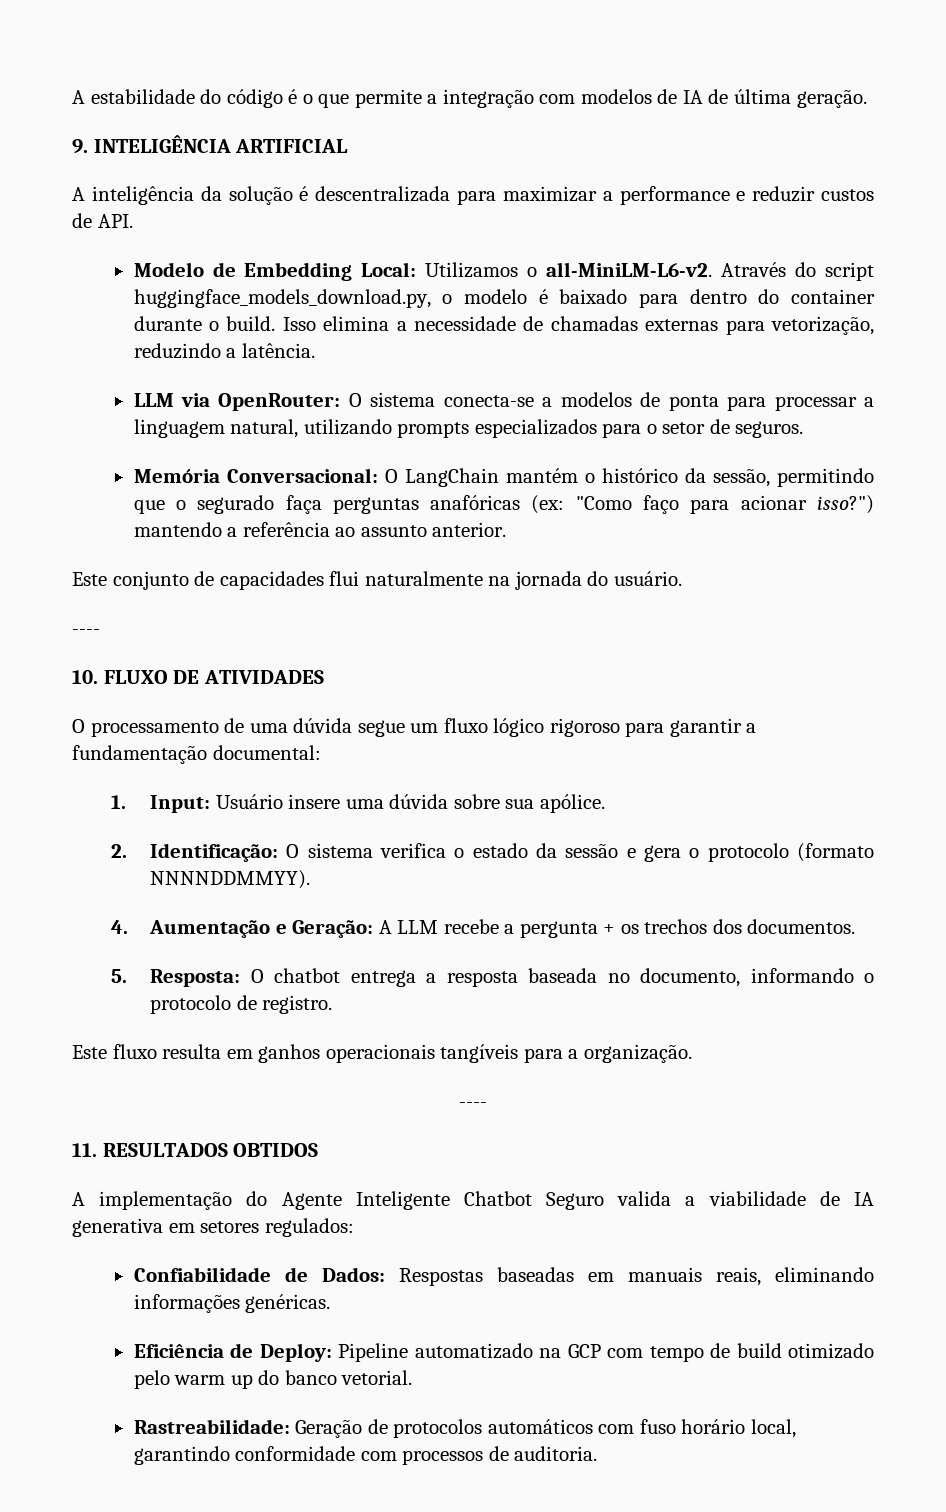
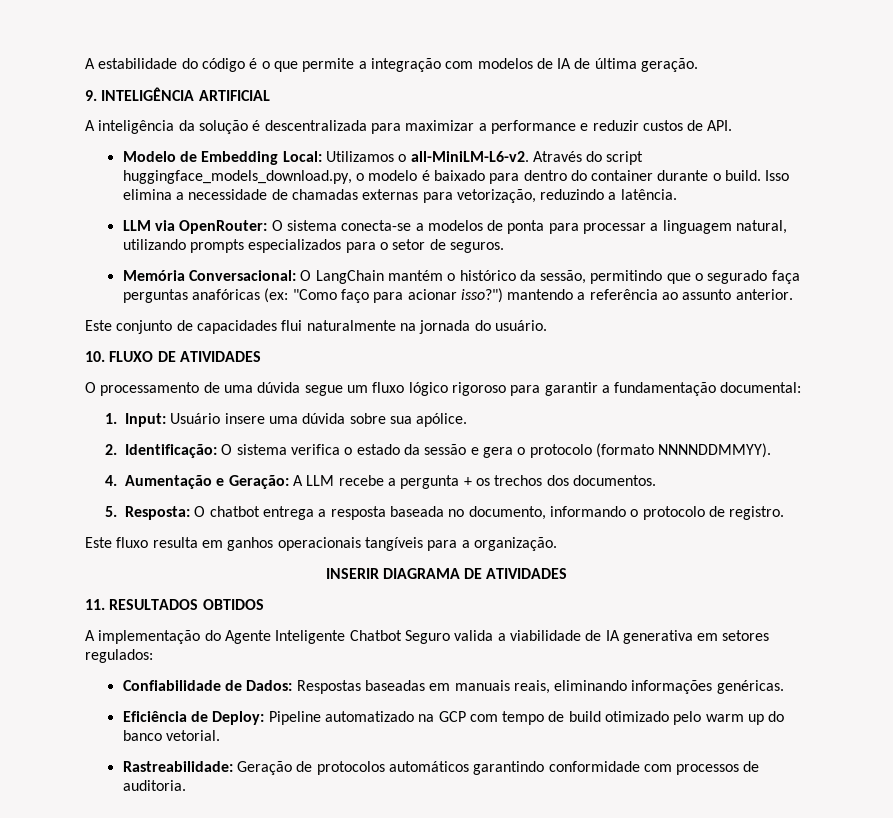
  Este conjunto de capacidades flui naturalmente na jornada do usuário.
- ----
  Este fluxo resulta em ganhos operacionais tangíveis para a organização.
- ----
+ INSERIR DIAGRAMA DE ATIVIDADES
- Rastreabilidade: Geração de protocolos automáticos com fuso horário local, garantindo conformidade com processos de auditoria.
+ Rastreabilidade: Geração de protocolos automáticos garantindo conformidade com processos de auditoria.

